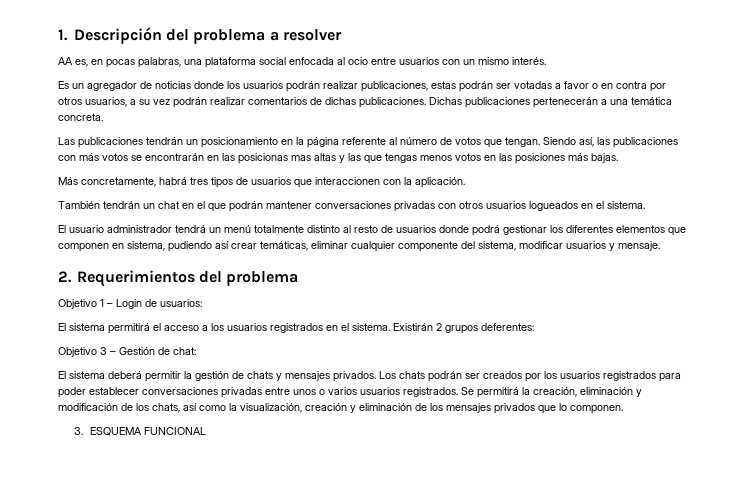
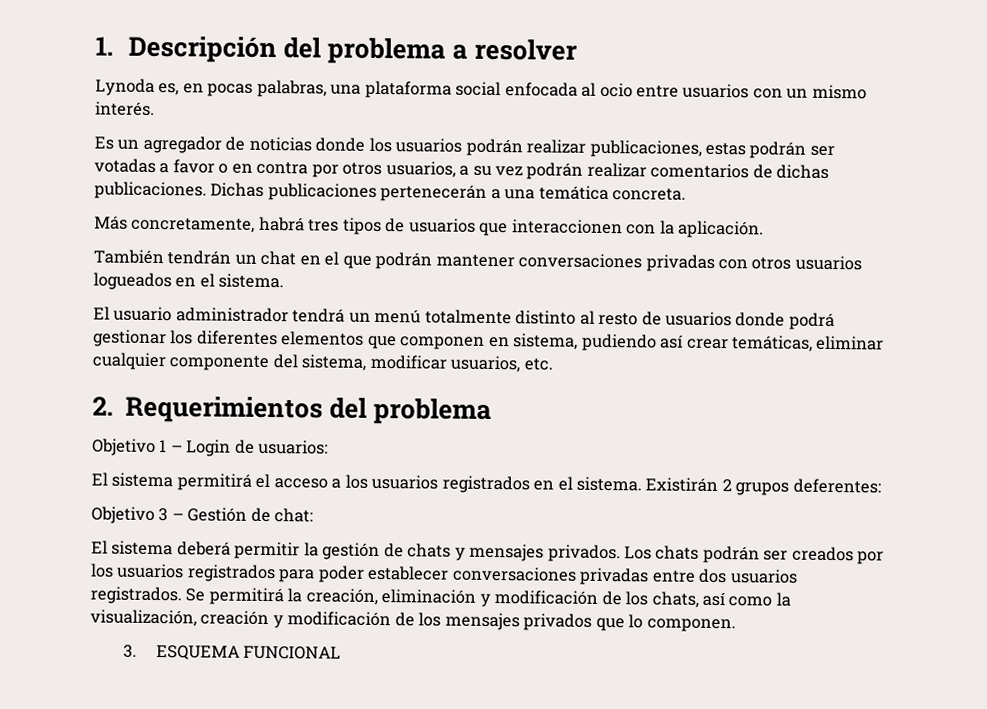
- AA es, en pocas palabras, una plataforma social enfocada al ocio entre usuarios con un mismo interés.
+ Lynoda es, en pocas palabras, una plataforma social enfocada al ocio entre usuarios con un mismo interés.
- Las publicaciones tendrán un posicionamiento en la página referente al número de votos que tengan. Siendo así, las publicaciones con más votos se encontrarán en las posicionas mas altas y las que tengas menos votos en las posiciones más bajas.
- El usuario administrador tendrá un menú totalmente distinto al resto de usuarios donde podrá gestionar los diferentes elementos que componen en sistema, pudiendo así crear temáticas, eliminar cualquier componente del sistema, modificar usuarios y mensaje.
+ El usuario administrador tendrá un menú totalmente distinto al resto de usuarios donde podrá gestionar los diferentes elementos que componen en sistema, pudiendo así crear temáticas, eliminar cualquier componente del sistema, modificar usuarios, etc.
- Los chats podrán ser creados por los usuarios registrados para poder establecer conversaciones privadas entre unos o varios usuarios registrados.
+ Los chats podrán ser creados por los usuarios registrados para poder establecer conversaciones privadas entre dos usuarios registrados.
- Se permitirá la creación, eliminación y modificación de los chats, así como la visualización, creación y eliminación de los mensajes privados que lo componen.
+ Se permitirá la creación, eliminación y modificación de los chats, así como la visualización, creación y modificación de los mensajes privados que lo componen.

